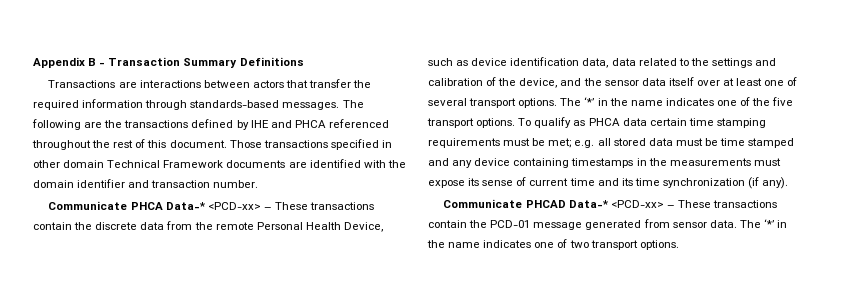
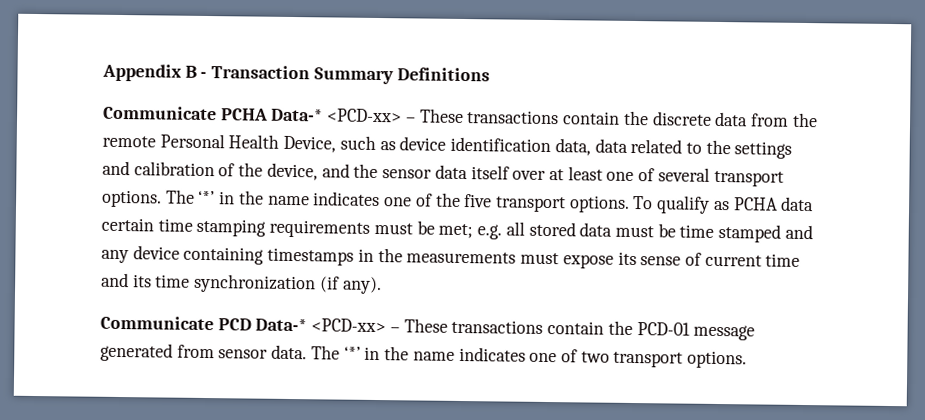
- Transactions are interactions between actors that transfer the required information through standards-based messages. The following are the transactions defined by IHE and PHCA referenced throughout the rest of this document. Those transactions specified in other domain Technical Framework documents are identified with the domain identifier and transaction number.
- Communicate PHCA Data-* <PCD-xx> – These transactions contain the discrete data from the remote Personal Health Device, such as device identification data, data related to the settings and calibration of the device, and the sensor data itself over at least one of several transport options.
+ Communicate PCHA Data-* <PCD-xx> – These transactions contain the discrete data from the remote Personal Health Device, such as device identification data, data related to the settings and calibration of the device, and the sensor data itself over at least one of several transport options.
- To qualify as PHCA data certain time stamping requirements must be met; e.g. all stored data must be time stamped and any device containing timestamps in the measurements must expose its sense of current time and its time synchronization (if any).
+ To qualify as PCHA data certain time stamping requirements must be met; e.g. all stored data must be time stamped and any device containing timestamps in the measurements must expose its sense of current time and its time synchronization (if any).
- Communicate PHCAD Data-* <PCD-xx> – These transactions contain the PCD-01 message generated from sensor data.
+ Communicate PCD Data-* <PCD-xx> – These transactions contain the PCD-01 message generated from sensor data.

